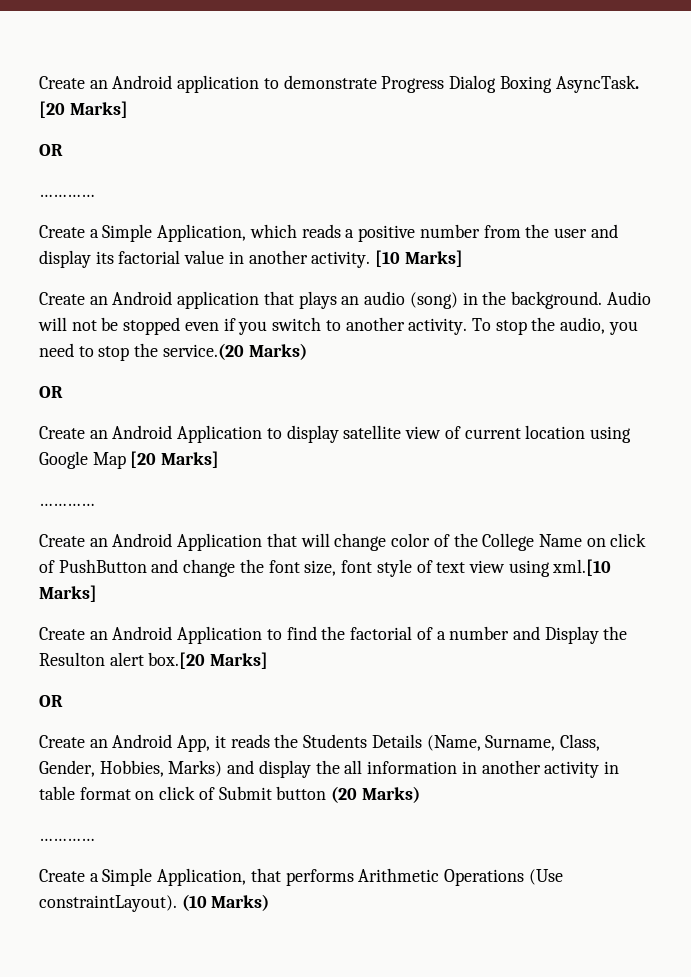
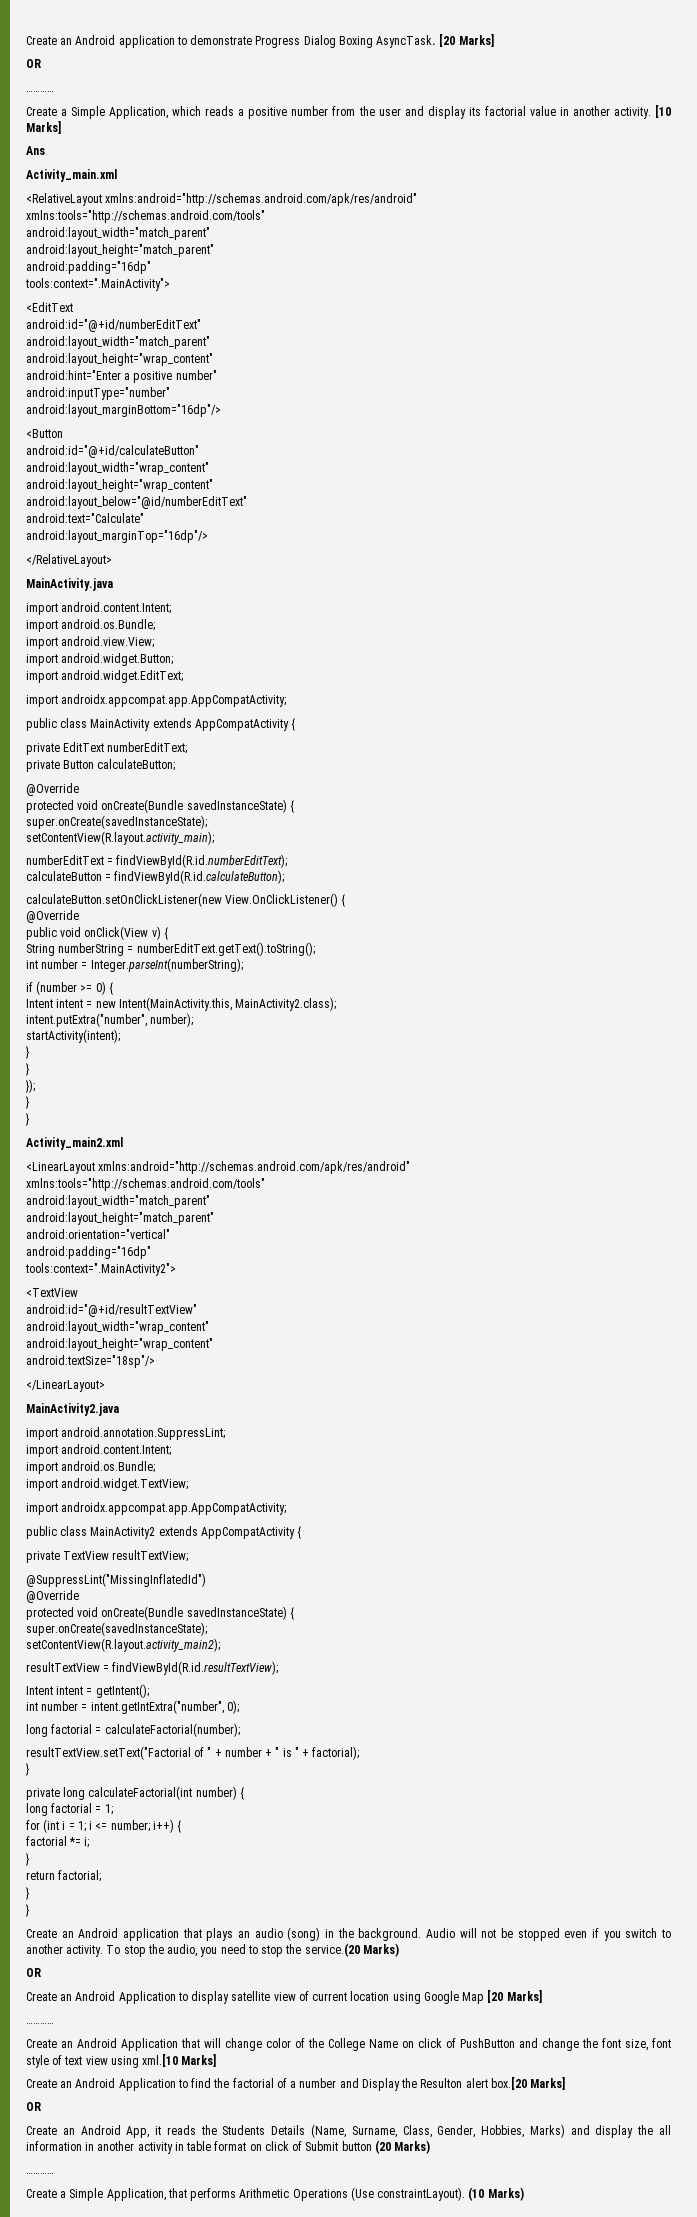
+ Ans
+ Activity_main.xml
+ <RelativeLayout xmlns:android="http://schemas.android.com/apk/res/android"
+ xmlns:tools="http://schemas.android.com/tools"
+ android:layout_width="match_parent"
+ android:layout_height="match_parent"
+ android:padding="16dp"
+ tools:context=".MainActivity">
+ <EditText
+ android:id="@+id/numberEditText"
+ android:layout_width="match_parent"
+ android:layout_height="wrap_content"
+ android:hint="Enter a positive number"
+ android:inputType="number"
+ android:layout_marginBottom="16dp"/>
+ <Button
+ android:id="@+id/calculateButton"
+ android:layout_width="wrap_content"
+ android:layout_height="wrap_content"
+ android:layout_below="@id/numberEditText"
+ android:text="Calculate"
+ android:layout_marginTop="16dp"/>
+ </RelativeLayout>
+ MainActivity.java
+ import android.content.Intent;
+ import android.os.Bundle;
+ import android.view.View;
+ import android.widget.Button;
+ import android.widget.EditText;
+ import androidx.appcompat.app.AppCompatActivity;
+ public class MainActivity extends AppCompatActivity {
+ private EditText numberEditText;
+ private Button calculateButton;
+ @Override
+ protected void onCreate(Bundle savedInstanceState) {
+ super.onCreate(savedInstanceState);
+ setContentView(R.layout.activity_main);
+ numberEditText = findViewById(R.id.numberEditText);
+ calculateButton = findViewById(R.id.calculateButton);
+ calculateButton.setOnClickListener(new View.OnClickListener() {
+ @Override
+ public void onClick(View v) {
+ String numberString = numberEditText.getText().toString();
+ int number = Integer.parseInt(numberString);
+ if (number >= 0) {
+ Intent intent = new Intent(MainActivity.this, MainActivity2.class);
+ intent.putExtra("number", number);
+ startActivity(intent);
+ }
+ }
+ });
+ }
+ }
+ Activity_main2.xml
+ <LinearLayout xmlns:android="http://schemas.android.com/apk/res/android"
+ xmlns:tools="http://schemas.android.com/tools"
+ android:layout_width="match_parent"
+ android:layout_height="match_parent"
+ android:orientation="vertical"
+ android:padding="16dp"
+ tools:context=".MainActivity2">
+ <TextView
+ android:id="@+id/resultTextView"
+ android:layout_width="wrap_content"
+ android:layout_height="wrap_content"
+ android:textSize="18sp"/>
+ </LinearLayout>
+ MainActivity2.java
+ import android.annotation.SuppressLint;
+ import android.content.Intent;
+ import android.os.Bundle;
+ import android.widget.TextView;
+ import androidx.appcompat.app.AppCompatActivity;
+ public class MainActivity2 extends AppCompatActivity {
+ private TextView resultTextView;
+ @SuppressLint("MissingInflatedId")
+ @Override
+ protected void onCreate(Bundle savedInstanceState) {
+ super.onCreate(savedInstanceState);
+ setContentView(R.layout.activity_main2);
+ resultTextView = findViewById(R.id.resultTextView);
+ Intent intent = getIntent();
+ int number = intent.getIntExtra("number", 0);
+ long factorial = calculateFactorial(number);
+ resultTextView.setText("Factorial of " + number + " is " + factorial);
+ }
+ private long calculateFactorial(int number) {
+ long factorial = 1;
+ for (int i = 1; i <= number; i++) {
+ factorial *= i;
+ }
+ return factorial;
+ }
+ }

